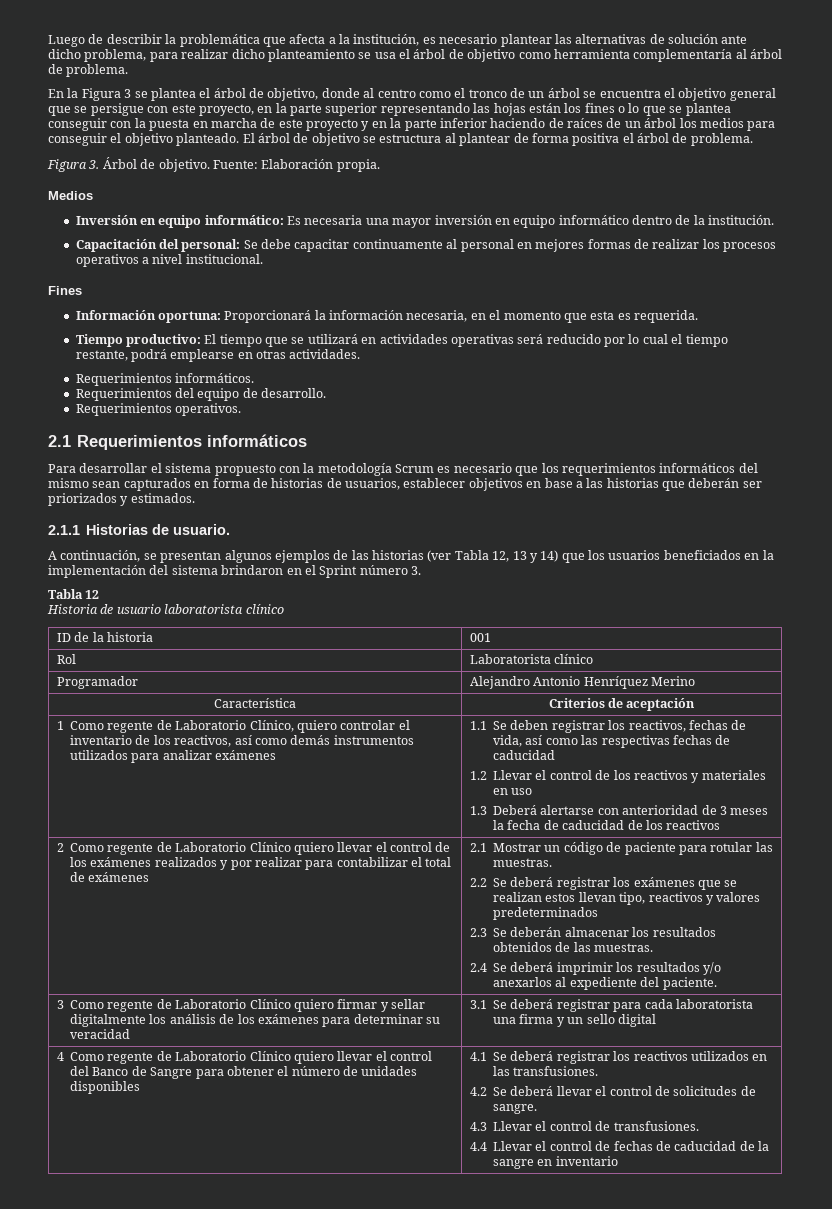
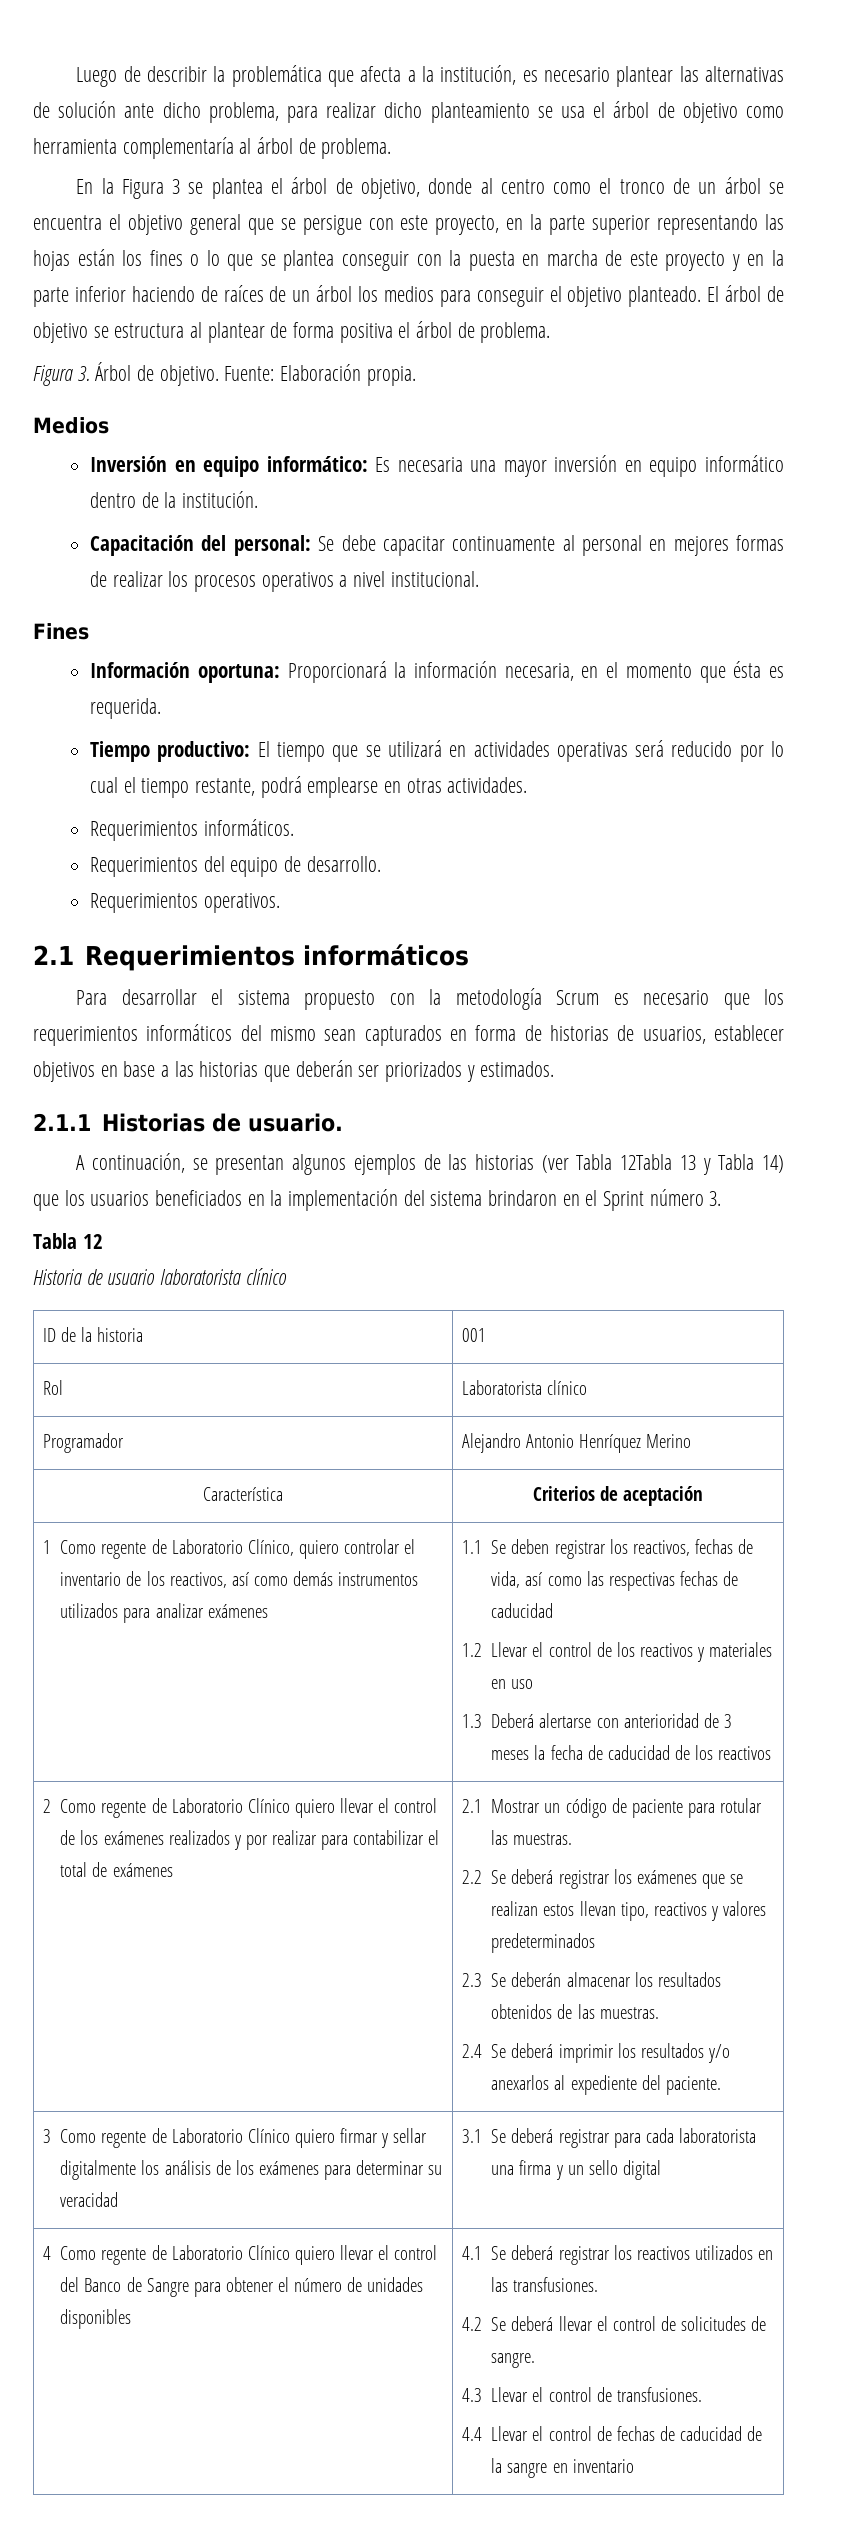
- Información oportuna: Proporcionará la información necesaria, en el momento que esta es requerida.
+ Información oportuna: Proporcionará la información necesaria, en el momento que ésta es requerida.
- A continuación, se presentan algunos ejemplos de las historias (ver Tabla 12, 13 y 14) que los usuarios beneficiados en la implementación del sistema brindaron en el Sprint número 3.
+ A continuación, se presentan algunos ejemplos de las historias (ver Tabla 12Tabla 13 y Tabla 14) que los usuarios beneficiados en la implementación del sistema brindaron en el Sprint número 3.

